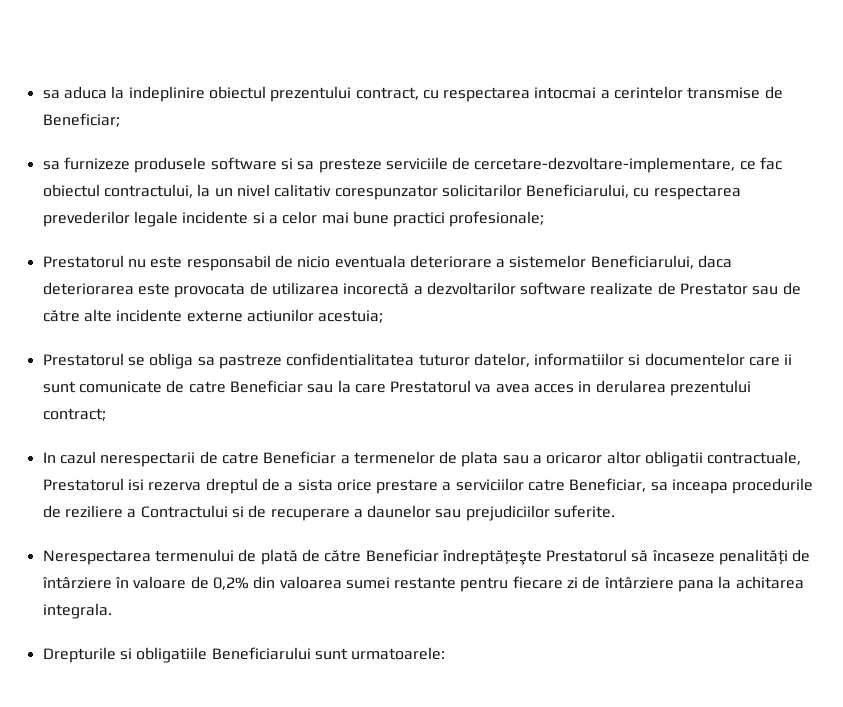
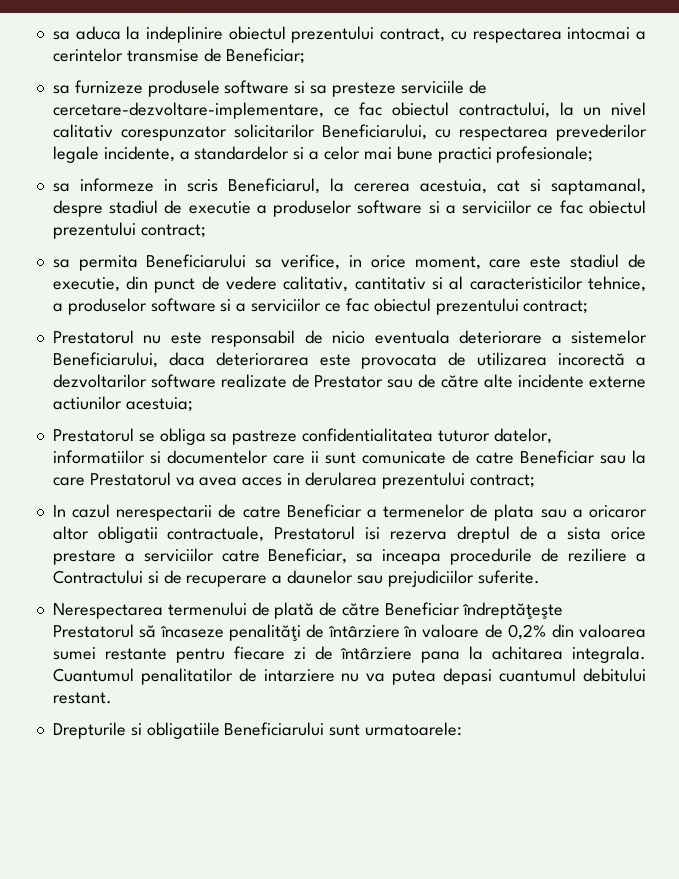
- sa furnizeze produsele software si sa presteze serviciile de cercetare-dezvoltare-implementare, ce fac obiectul contractului, la un nivel calitativ corespunzator solicitarilor Beneficiarului, cu respectarea prevederilor legale incidente si a celor mai bune practici profesionale;
+ sa furnizeze produsele software si sa presteze serviciile de cercetare-dezvoltare-implementare, ce fac obiectul contractului, la un nivel calitativ corespunzator solicitarilor Beneficiarului, cu respectarea prevederilor legale incidente, a standardelor si a celor mai bune practici profesionale;
+ sa informeze in scris Beneficiarul, la cererea acestuia, cat si saptamanal, despre stadiul de executie a produselor software si a serviciilor ce fac obiectul prezentului contract;
+ sa permita Beneficiarului sa verifice, in orice moment, care este stadiul de executie, din punct de vedere calitativ, cantitativ si al caracteristicilor tehnice, a produselor software si a serviciilor ce fac obiectul prezentului contract;
+ Cuantumul penalitatilor de intarziere nu va putea depasi cuantumul debitului restant.

